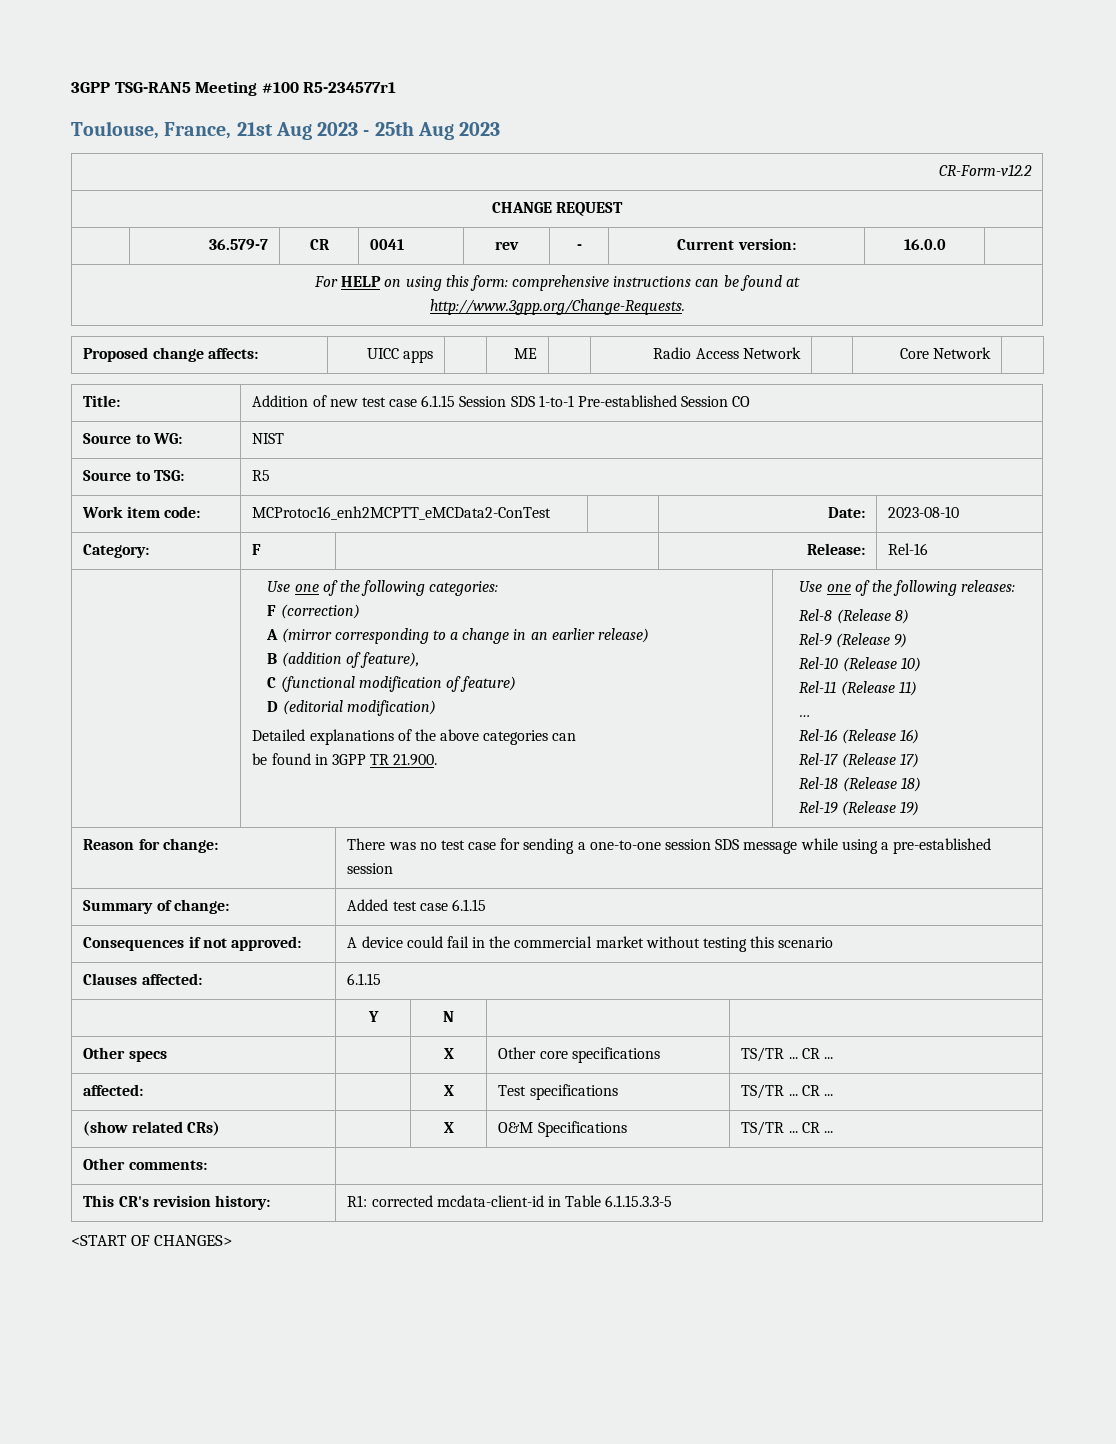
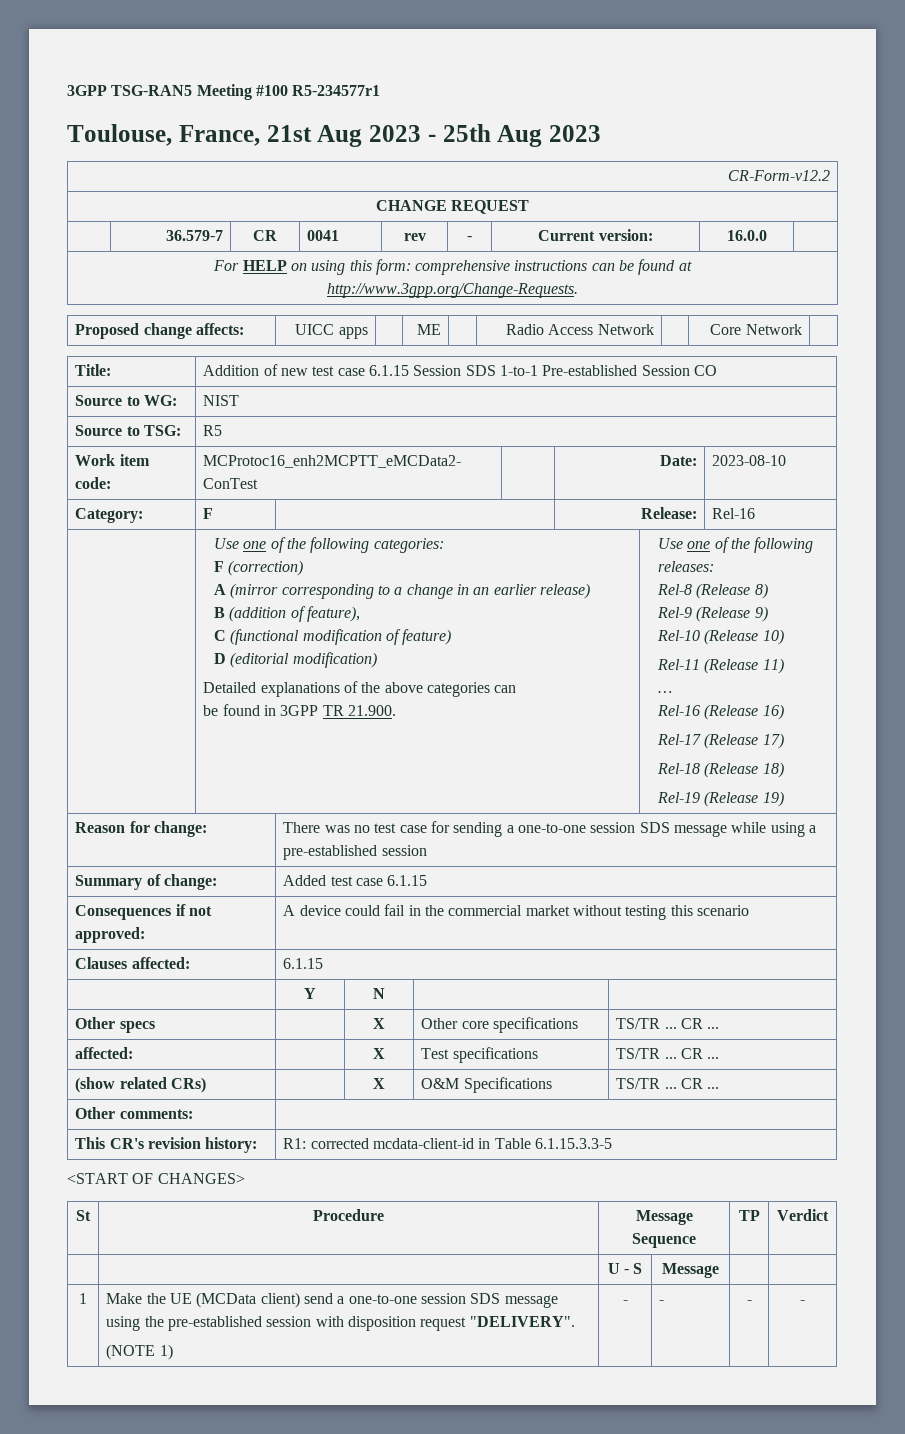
+ St | Procedure | Message Sequence | TP | Verdict
+ | | U - S | Message | |
+ 1 | Make the UE (MCData client) send a one-to-one session SDS message using the pre-established session with disposition request "DELIVERY".
+ (NOTE 1) | - | - | - | -

